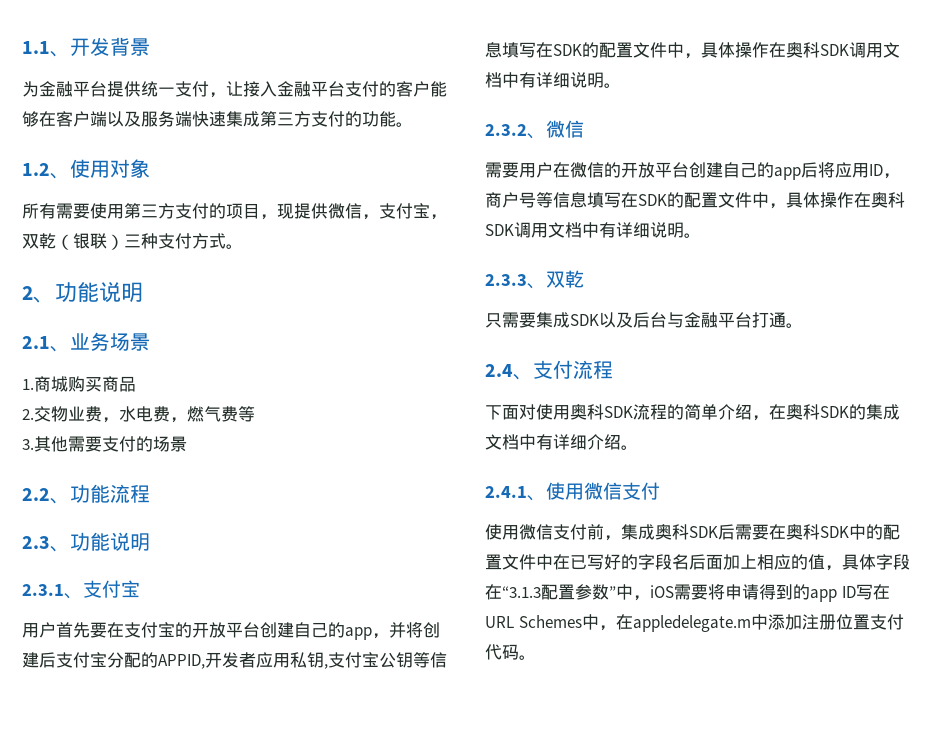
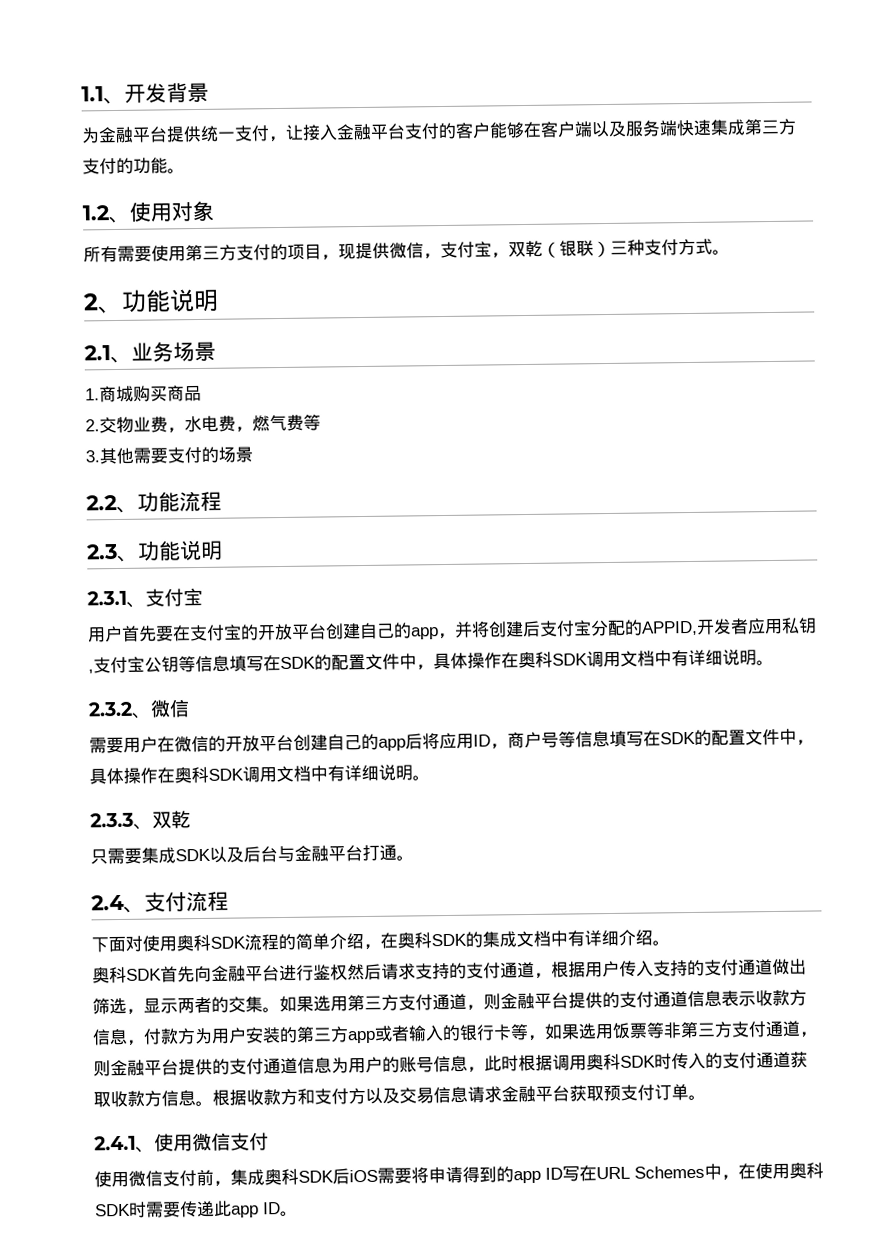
+ 奥科SDK首先向金融平台进行鉴权然后请求支持的支付通道，根据用户传入支持的支付通道做出筛选，显示两者的交集。如果选用第三方支付通道，则金融平台提供的支付通道信息表示收款方信息，付款方为用户安装的第三方app或者输入的银行卡等，如果选用饭票等非第三方支付通道，则金融平台提供的支付通道信息为用户的账号信息，此时根据调用奥科SDK时传入的支付通道获取收款方信息。根据收款方和支付方以及交易信息请求金融平台获取预支付订单。
- 使用微信支付前，集成奥科SDK后需要在奥科SDK中的配置文件中在已写好的字段名后面加上相应的值，具体字段在“3.1.3配置参数”中，iOS需要将申请得到的app ID写在URL Schemes中，在appledelegate.m中添加注册位置支付代码。
+ 使用微信支付前，集成奥科SDK后iOS需要将申请得到的app ID写在URL Schemes中，在使用奥科SDK时需要传递此app ID。

